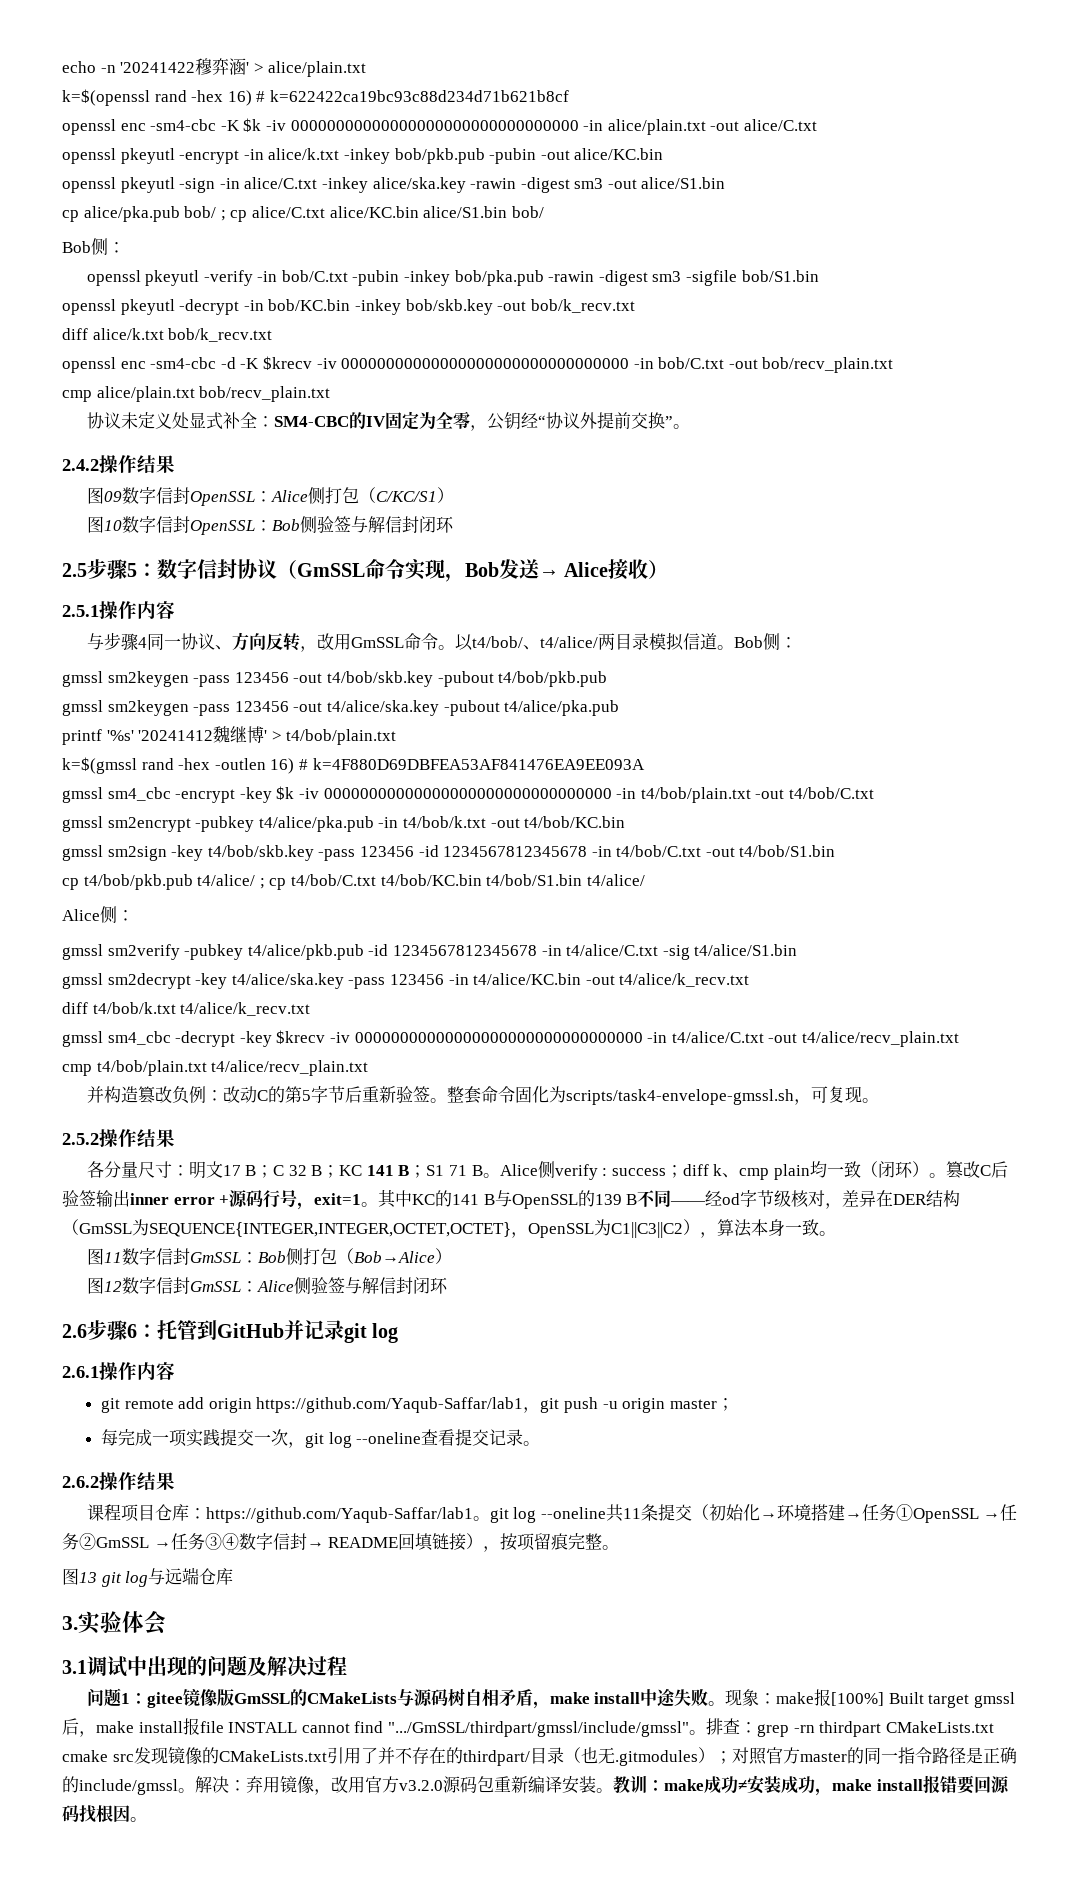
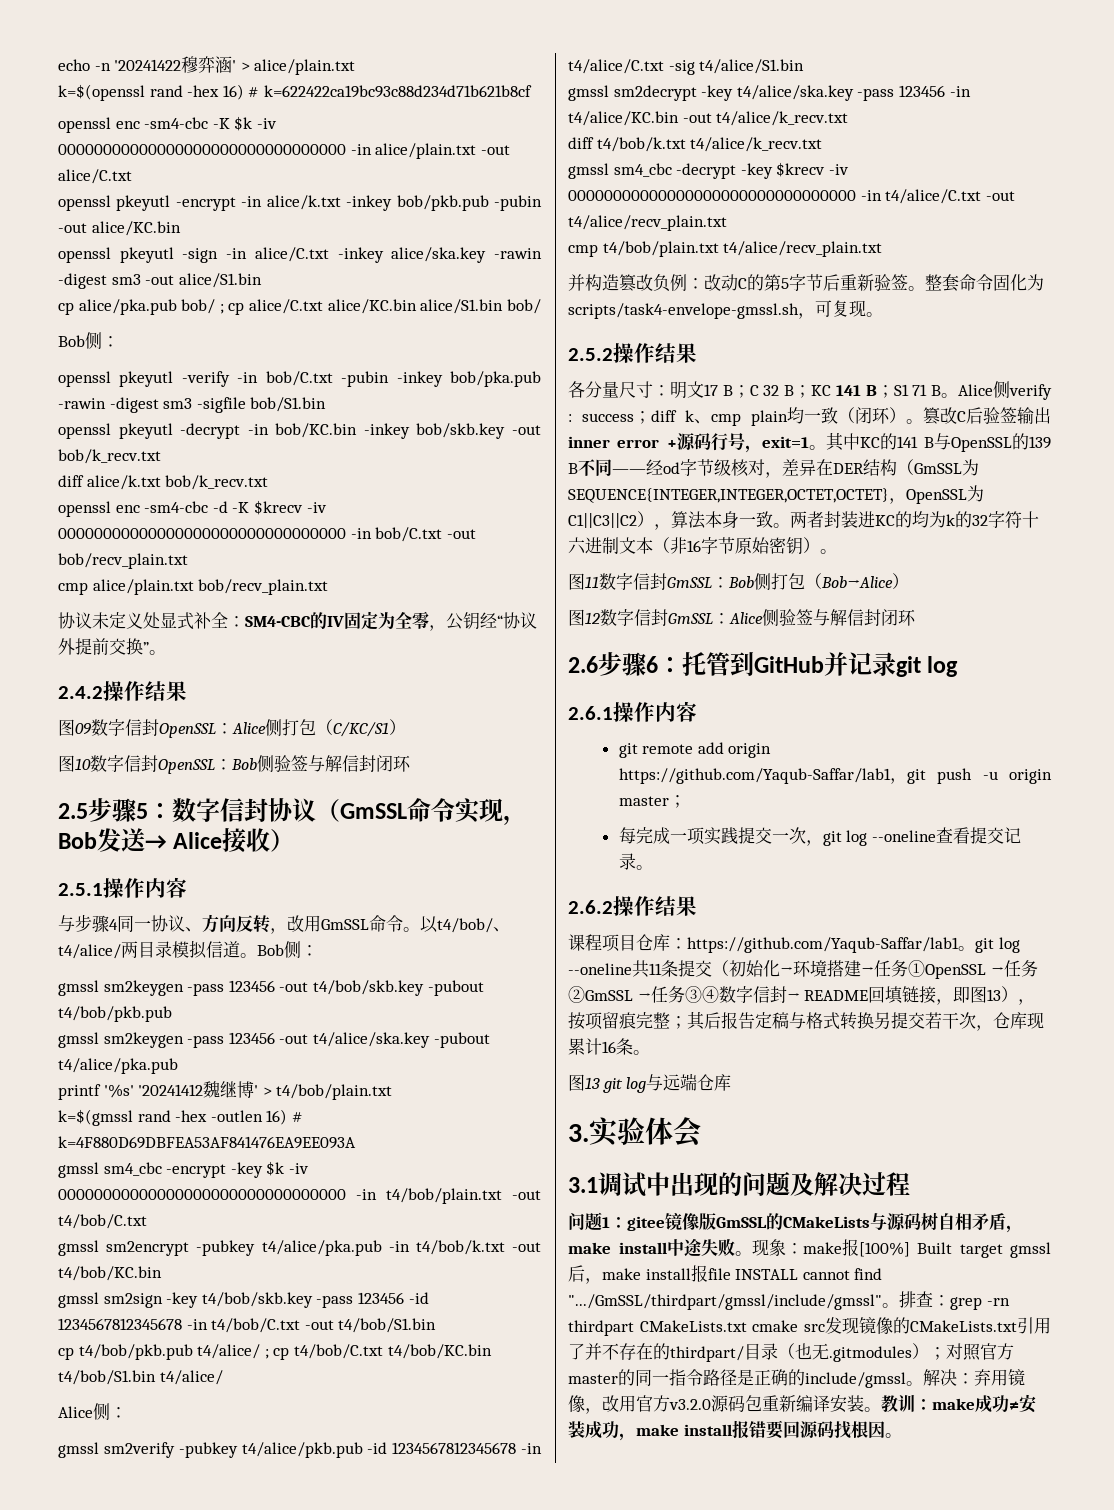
+ 两者封装进KC的均为k的32字符十六进制文本（非16字节原始密钥）。
- 课程项目仓库：https://github.com/Yaqub-Saffar/lab1。git log --oneline共11条提交（初始化→环境搭建→任务①OpenSSL →任务②GmSSL →任务③④数字信封→ README回填链接），按项留痕完整。
+ 课程项目仓库：https://github.com/Yaqub-Saffar/lab1。git log --oneline共11条提交（初始化→环境搭建→任务①OpenSSL →任务②GmSSL →任务③④数字信封→ README回填链接，即图13），按项留痕完整；其后报告定稿与格式转换另提交若干次，仓库现累计16条。

